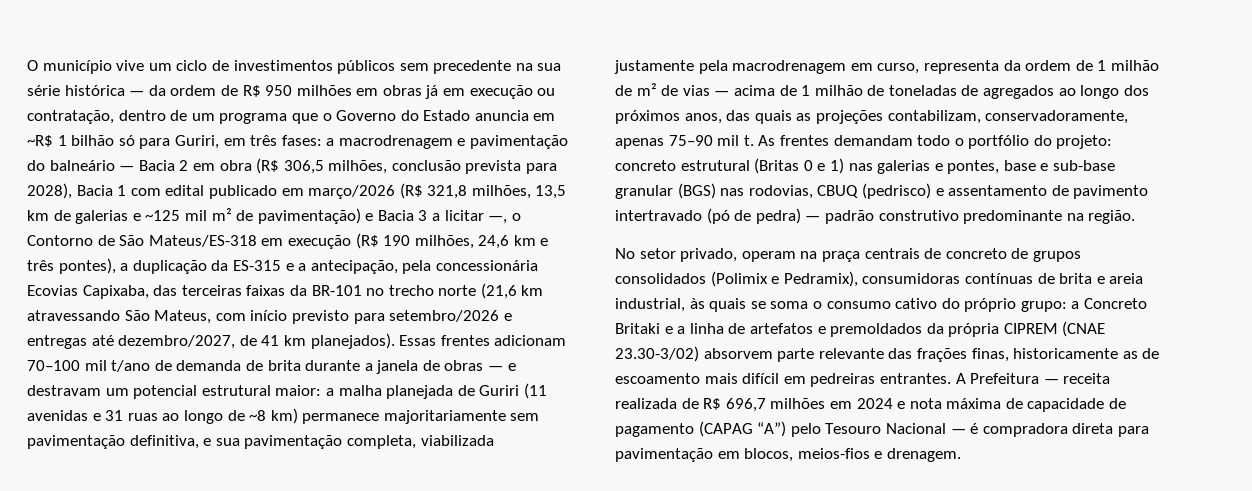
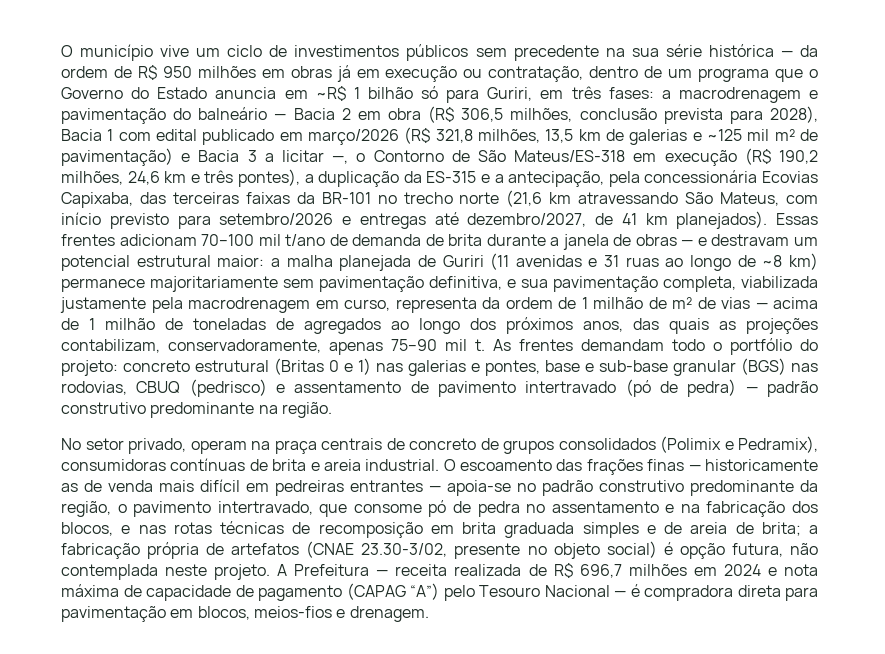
- a macrodrenagem e pavimentação do balneário — Bacia 2 em obra (R$ 306,5 milhões, conclusão prevista para 2028), Bacia 1 com edital publicado em março/2026 (R$ 321,8 milhões, 13,5 km de galerias e ~125 mil m² de pavimentação) e Bacia 3 a licitar —, o Contorno de São Mateus/ES-318 em execução (R$ 190 milhões, 24,6 km e três pontes), a duplicação da ES-315 e a antecipação, pela concessionária Ecovias Capixaba, das terceiras faixas da BR-101 no trecho norte (21,6 km atravessando São Mateus, com início previsto para setembro/2026 e entregas até dezembro/2027, de 41 km planejados).
+ a macrodrenagem e pavimentação do balneário — Bacia 2 em obra (R$ 306,5 milhões, conclusão prevista para 2028), Bacia 1 com edital publicado em março/2026 (R$ 321,8 milhões, 13,5 km de galerias e ~125 mil m² de pavimentação) e Bacia 3 a licitar —, o Contorno de São Mateus/ES-318 em execução (R$ 190,2 milhões, 24,6 km e três pontes), a duplicação da ES-315 e a antecipação, pela concessionária Ecovias Capixaba, das terceiras faixas da BR-101 no trecho norte (21,6 km atravessando São Mateus, com início previsto para setembro/2026 e entregas até dezembro/2027, de 41 km planejados).
- No setor privado, operam na praça centrais de concreto de grupos consolidados (Polimix e Pedramix), consumidoras contínuas de brita e areia industrial, às quais se soma o consumo cativo do próprio grupo: a Concreto Britaki e a linha de artefatos e premoldados da própria CIPREM (CNAE 23.30-3/02) absorvem parte relevante das frações finas, historicamente as de escoamento mais difícil em pedreiras entrantes.
+ No setor privado, operam na praça centrais de concreto de grupos consolidados (Polimix e Pedramix), consumidoras contínuas de brita e areia industrial. O escoamento das frações finas — historicamente as de venda mais difícil em pedreiras entrantes — apoia-se no padrão construtivo predominante da região, o pavimento intertravado, que consome pó de pedra no assentamento e na fabricação dos blocos, e nas rotas técnicas de recomposição em brita graduada simples e de areia de brita; a fabricação própria de artefatos (CNAE 23.30-3/02, presente no objeto social) é opção futura, não contemplada neste projeto.

